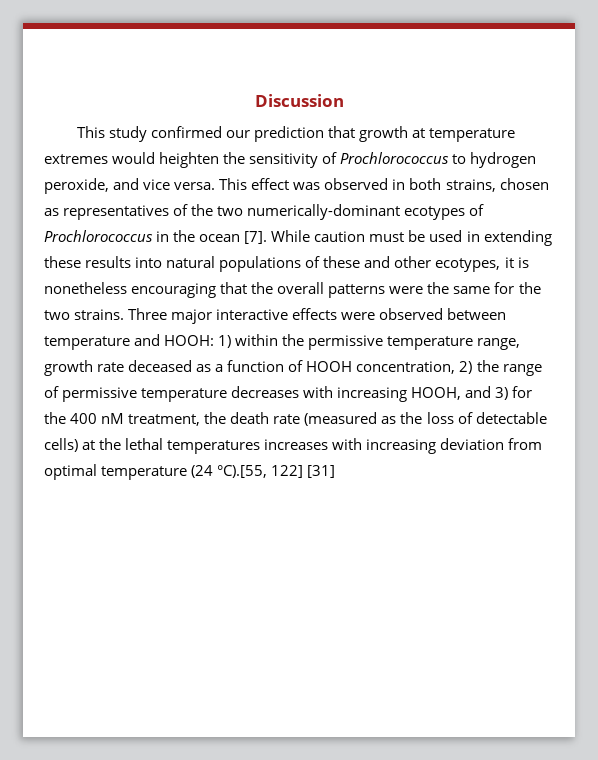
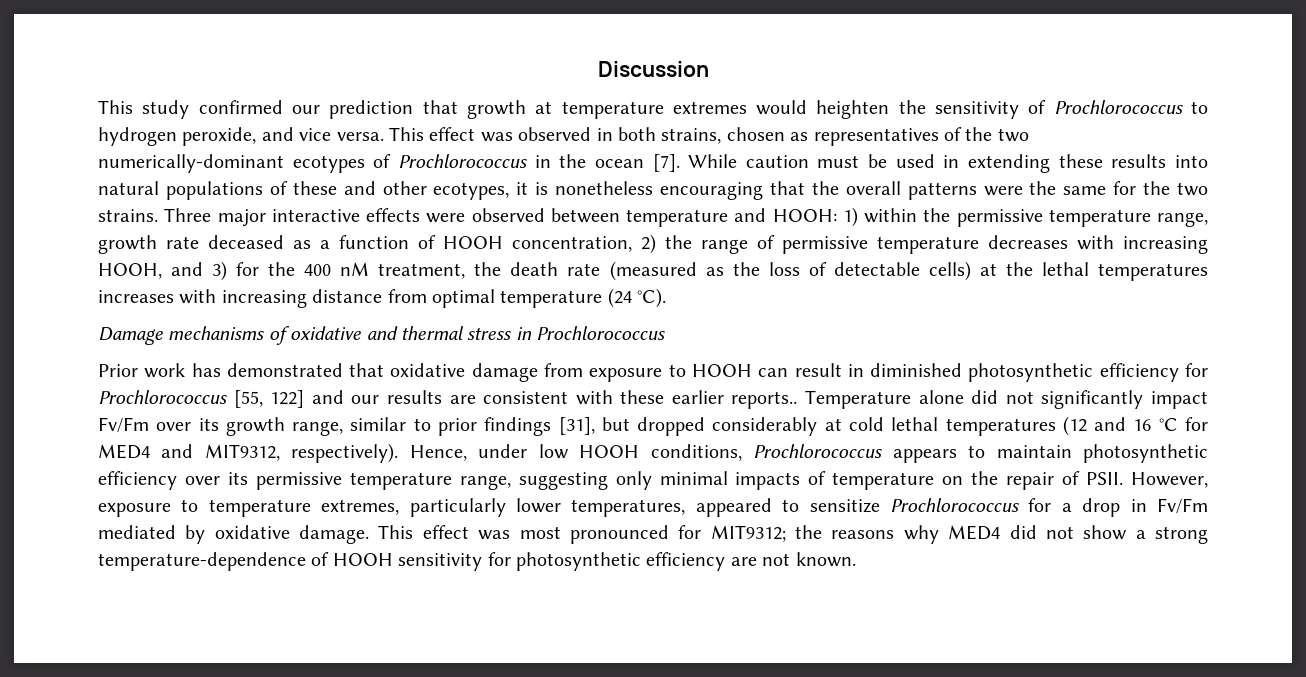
- 1) within the permissive temperature range, growth rate deceased as a function of HOOH concentration, 2) the range of permissive temperature decreases with increasing HOOH, and 3) for the 400 nM treatment, the death rate (measured as the loss of detectable cells) at the lethal temperatures increases with increasing deviation from optimal temperature (24 °C).[55, 122] [31]
+ 1) within the permissive temperature range, growth rate deceased as a function of HOOH concentration, 2) the range of permissive temperature decreases with increasing HOOH, and 3) for the 400 nM treatment, the death rate (measured as the loss of detectable cells) at the lethal temperatures increases with increasing distance from optimal temperature (24 °C).
+ Damage mechanisms of oxidative and thermal stress in Prochlorococcus
+ Prior work has demonstrated that oxidative damage from exposure to HOOH can result in diminished photosynthetic efficiency for Prochlorococcus [55, 122] and our results are consistent with these earlier reports.. Temperature alone did not significantly impact Fv/Fm over its growth range, similar to prior findings [31], but dropped considerably at cold lethal temperatures (12 and 16 °C for MED4 and MIT9312, respectively). Hence, under low HOOH conditions, Prochlorococcus appears to maintain photosynthetic efficiency over its permissive temperature range, suggesting only minimal impacts of temperature on the repair of PSII. However, exposure to temperature extremes, particularly lower temperatures, appeared to sensitize Prochlorococcus for a drop in Fv/Fm mediated by oxidative damage. This effect was most pronounced for MIT9312; the reasons why MED4 did not show a strong temperature-dependence of HOOH sensitivity for photosynthetic efficiency are not known.

